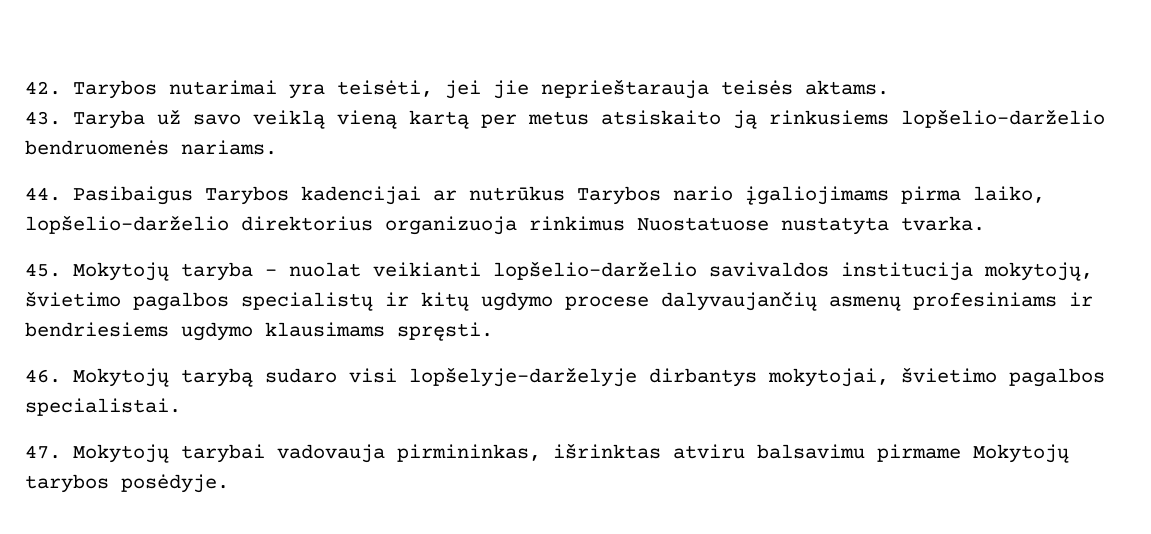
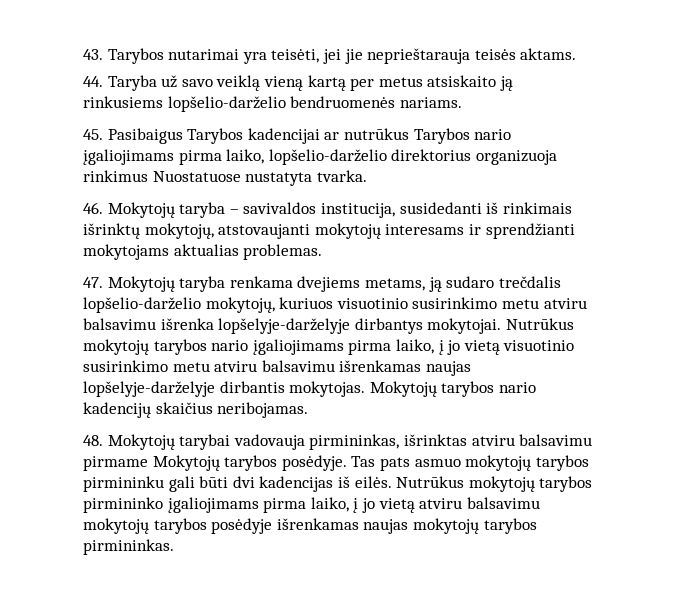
- 42. Tarybos nutarimai yra teisėti, jei jie neprieštarauja teisės aktams.
+ 43. Tarybos nutarimai yra teisėti, jei jie neprieštarauja teisės aktams.
- 43. Taryba už savo veiklą vieną kartą per metus atsiskaito ją rinkusiems lopšelio-darželio bendruomenės nariams.
+ 44. Taryba už savo veiklą vieną kartą per metus atsiskaito ją rinkusiems lopšelio-darželio bendruomenės nariams.
- 44. Pasibaigus Tarybos kadencijai ar nutrūkus Tarybos nario įgaliojimams pirma laiko, lopšelio-darželio direktorius organizuoja rinkimus Nuostatuose nustatyta tvarka.
+ 45. Pasibaigus Tarybos kadencijai ar nutrūkus Tarybos nario įgaliojimams pirma laiko, lopšelio-darželio direktorius organizuoja rinkimus Nuostatuose nustatyta tvarka.
- 45. Mokytojų taryba – nuolat veikianti lopšelio-darželio savivaldos institucija mokytojų, švietimo pagalbos specialistų ir kitų ugdymo procese dalyvaujančių asmenų profesiniams ir bendriesiems ugdymo klausimams spręsti.
- 46. Mokytojų tarybą sudaro visi lopšelyje-darželyje dirbantys mokytojai, švietimo pagalbos specialistai.
- 47. Mokytojų tarybai vadovauja pirmininkas, išrinktas atviru balsavimu pirmame Mokytojų tarybos posėdyje.
+ 46. Mokytojų taryba – savivaldos institucija, susidedanti iš rinkimais išrinktų mokytojų, atstovaujanti mokytojų interesams ir sprendžianti mokytojams aktualias problemas.
+ 47. Mokytojų taryba renkama dvejiems metams, ją sudaro trečdalis lopšelio-darželio mokytojų, kuriuos visuotinio susirinkimo metu atviru balsavimu išrenka lopšelyje-darželyje dirbantys mokytojai. Nutrūkus mokytojų tarybos nario įgaliojimams pirma laiko, į jo vietą visuotinio susirinkimo metu atviru balsavimu išrenkamas naujas lopšelyje-darželyje dirbantis mokytojas. Mokytojų tarybos nario kadencijų skaičius neribojamas.
+ 48. Mokytojų tarybai vadovauja pirmininkas, išrinktas atviru balsavimu pirmame Mokytojų tarybos posėdyje.
+ Tas pats asmuo mokytojų tarybos pirmininku gali būti dvi kadencijas iš eilės. Nutrūkus mokytojų tarybos pirmininko įgaliojimams pirma laiko, į jo vietą atviru balsavimu mokytojų tarybos posėdyje išrenkamas naujas mokytojų tarybos pirmininkas.

